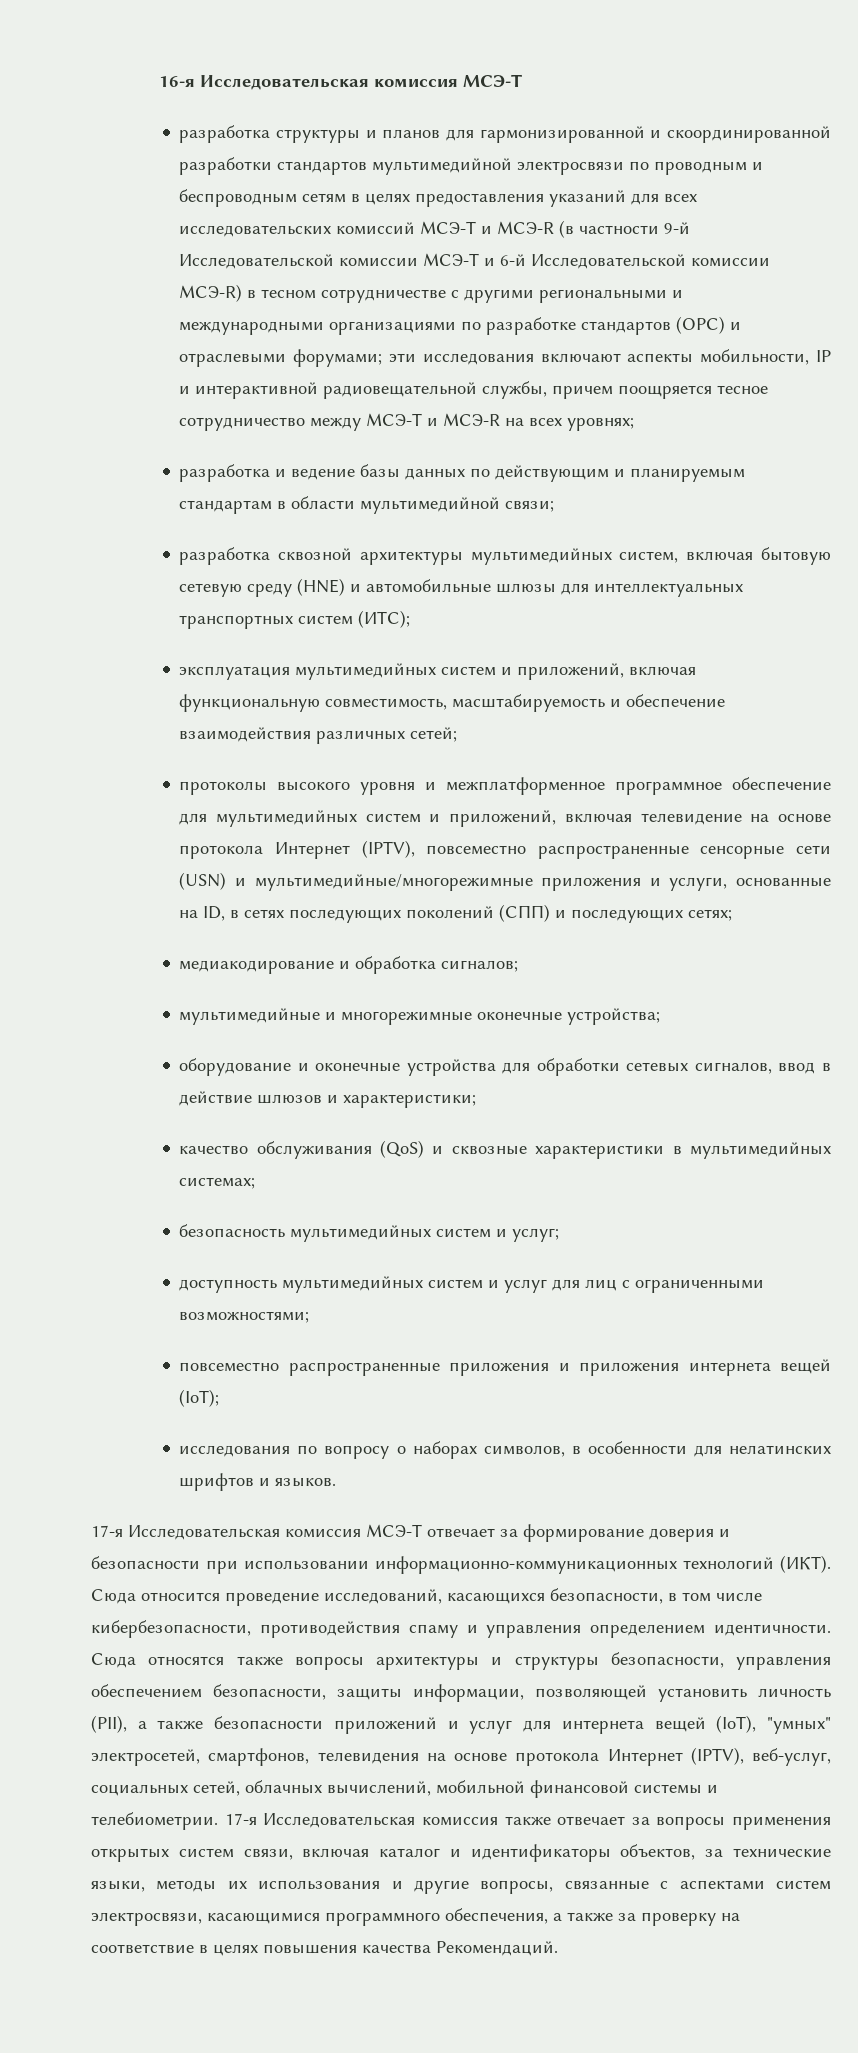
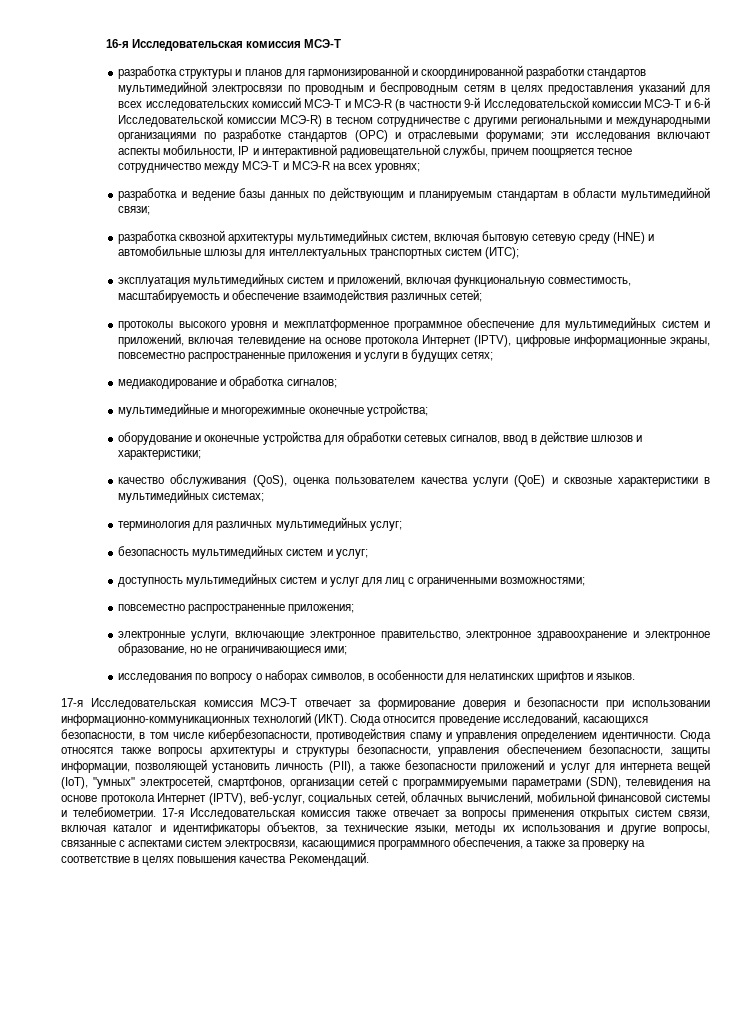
- протоколы высокого уровня и межплатформенное программное обеспечение для мультимедийных систем и приложений, включая телевидение на основе протокола Интернет (IPTV), повсеместно распространенные сенсорные сети (USN) и мультимедийные/многорежимные приложения и услуги, основанные на ID, в сетях последующих поколений (СПП) и последующих сетях;
+ протоколы высокого уровня и межплатформенное программное обеспечение для мультимедийных систем и приложений, включая телевидение на основе протокола Интернет (IPTV), цифровые информационные экраны, повсеместно распространенные приложения и услуги в будущих сетях;
- качество обслуживания (QoS) и сквозные характеристики в мультимедийных системах;
+ качество обслуживания (QoS), оценка пользователем качества услуги (QoE) и сквозные характеристики в мультимедийных системах;
+ терминология для различных мультимедийных услуг;
- повсеместно распространенные приложения и приложения интернета вещей (IoT);
+ повсеместно распространенные приложения;
+ электронные услуги, включающие электронное правительство, электронное здравоохранение и электронное образование, но не ограничивающиеся ими;
- Сюда относятся также вопросы архитектуры и структуры безопасности, управления обеспечением безопасности, защиты информации, позволяющей установить личность (PII), а также безопасности приложений и услуг для интернета вещей (IoT), "умных" электросетей, смартфонов, телевидения на основе протокола Интернет (IPTV), веб-услуг, социальных сетей, облачных вычислений, мобильной финансовой системы и телебиометрии.
+ Сюда относятся также вопросы архитектуры и структуры безопасности, управления обеспечением безопасности, защиты информации, позволяющей установить личность (PII), а также безопасности приложений и услуг для интернета вещей (IoT), "умных" электросетей, смартфонов, организации сетей с программируемыми параметрами (SDN), телевидения на основе протокола Интернет (IPTV), веб-услуг, социальных сетей, облачных вычислений, мобильной финансовой системы и телебиометрии.

